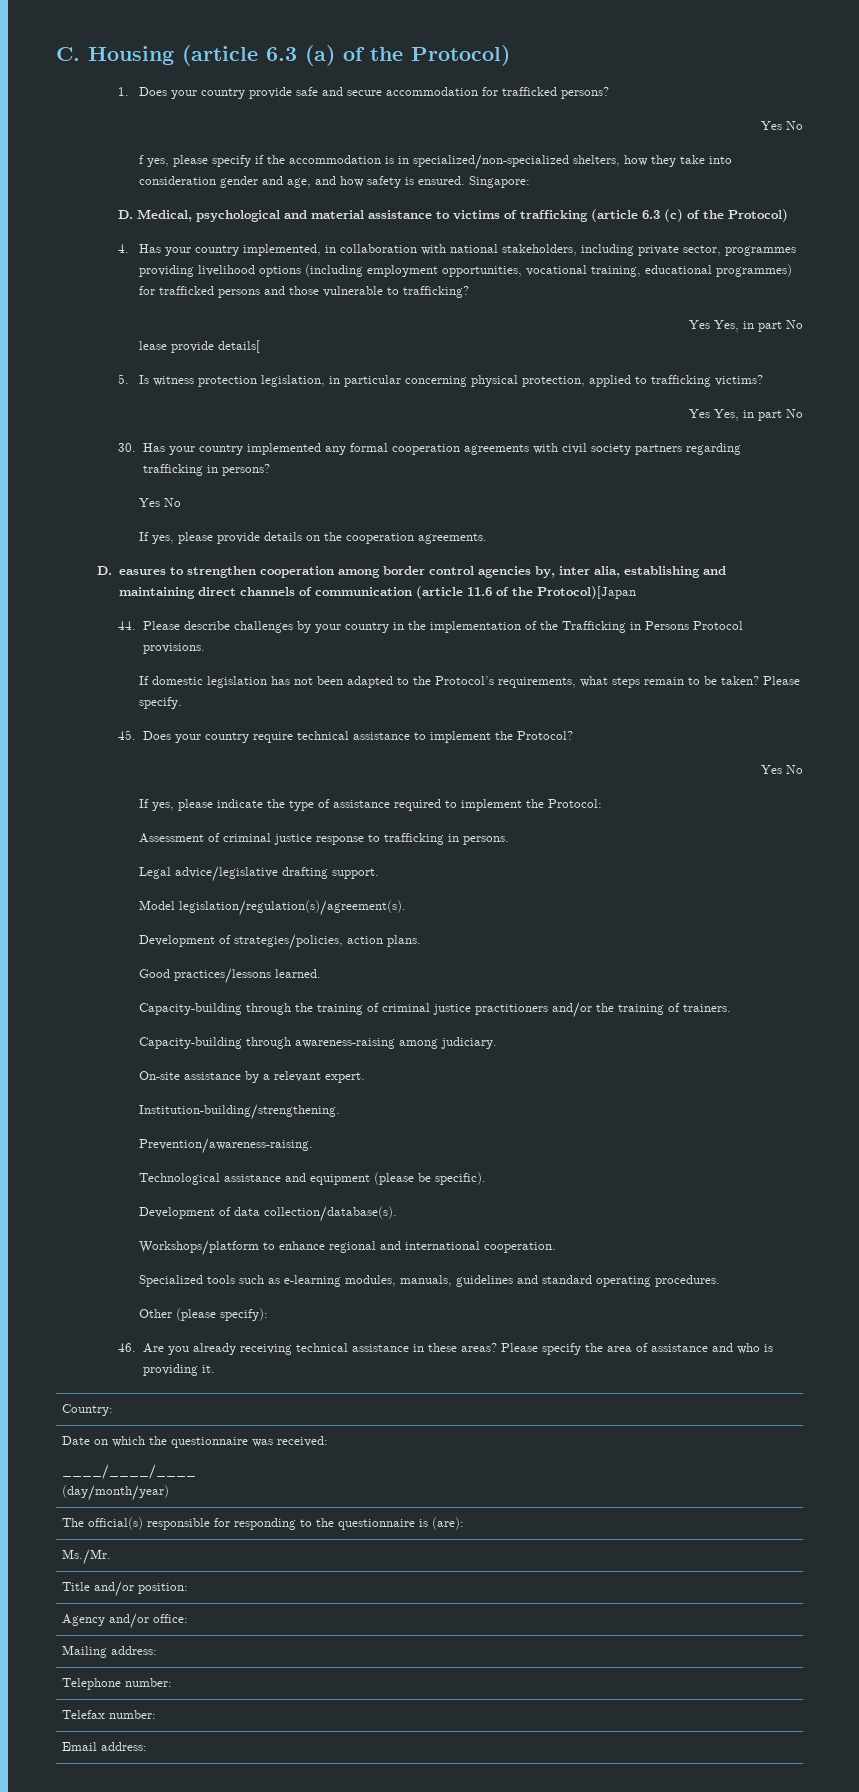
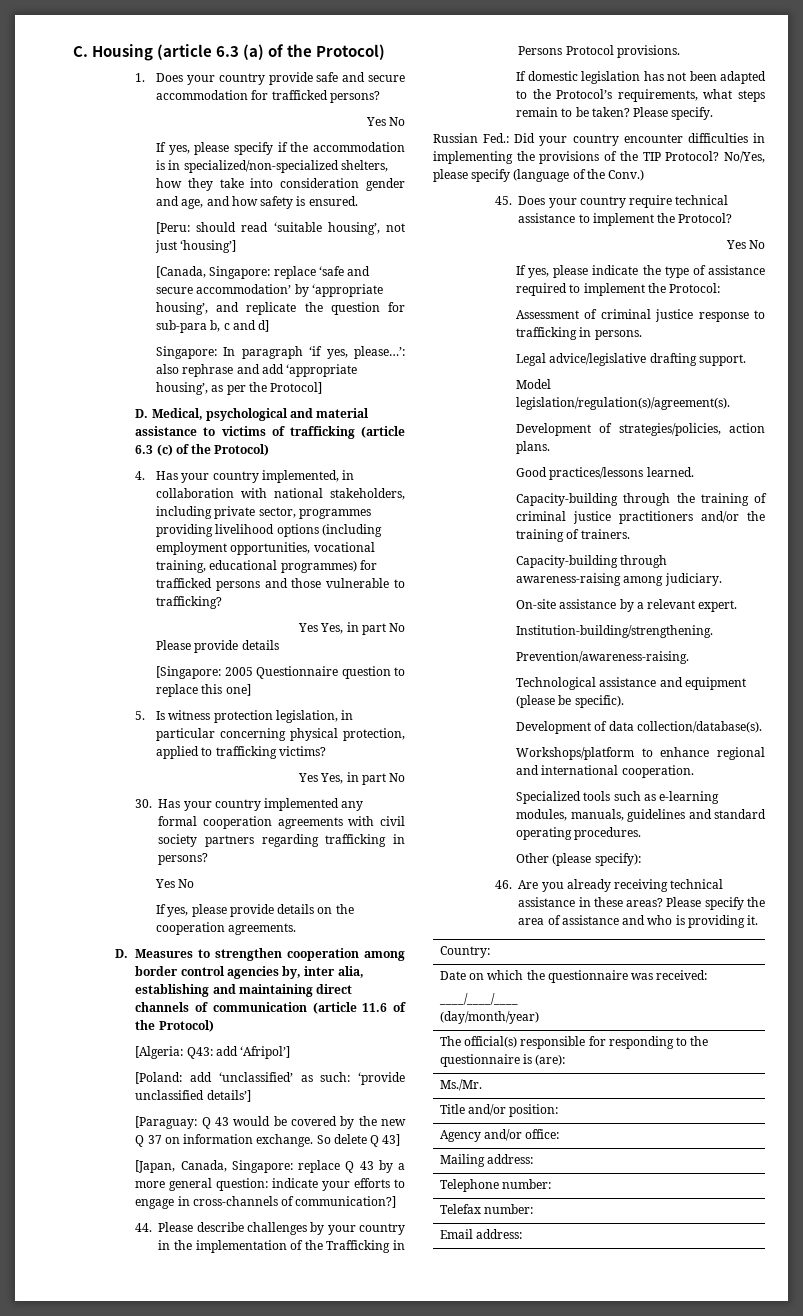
- f yes, please specify if the accommodation is in specialized/non-specialized shelters, how they take into consideration gender and age, and how safety is ensured. Singapore:
+ If yes, please specify if the accommodation is in specialized/non-specialized shelters, how they take into consideration gender and age, and how safety is ensured.
+ [Peru: should read ‘suitable housing’, not just ‘housing’]
+ [Canada, Singapore: replace ‘safe and secure accommodation’ by ‘appropriate housing’, and replicate the question for sub-para b, c and d]
+ Singapore: In paragraph ‘if yes, please…’: also rephrase and add ‘appropriate housing’, as per the Protocol]
- lease provide details[
+ Please provide details
+ [Singapore: 2005 Questionnaire question to replace this one]
- D. easures to strengthen cooperation among border control agencies by, inter alia, establishing and maintaining direct channels of communication (article 11.6 of the Protocol)[Japan
+ D. Measures to strengthen cooperation among border control agencies by, inter alia, establishing and maintaining direct channels of communication (article 11.6 of the Protocol)
+ [Algeria: Q43: add ‘Afripol’]
+ [Poland: add ‘unclassified’ as such: ‘provide unclassified details’]
+ [Paraguay: Q 43 would be covered by the new Q 37 on information exchange. So delete Q 43]
+ [Japan, Canada, Singapore: replace Q 43 by a more general question: indicate your efforts to engage in cross-channels of communication?]
+ Russian Fed.: Did your country encounter difficulties in implementing the provisions of the TIP Protocol? No/Yes, please specify (language of the Conv.)

